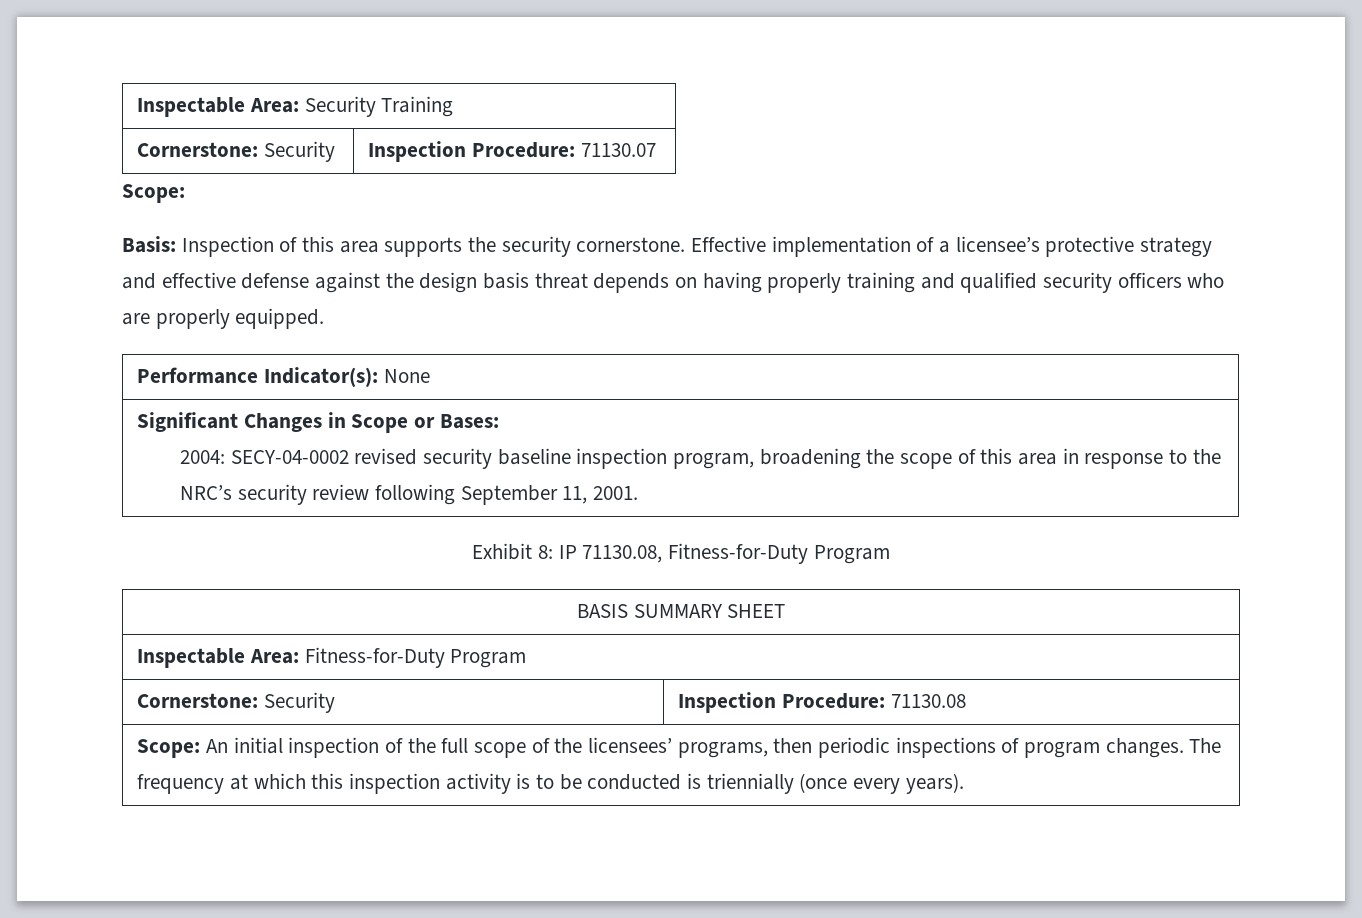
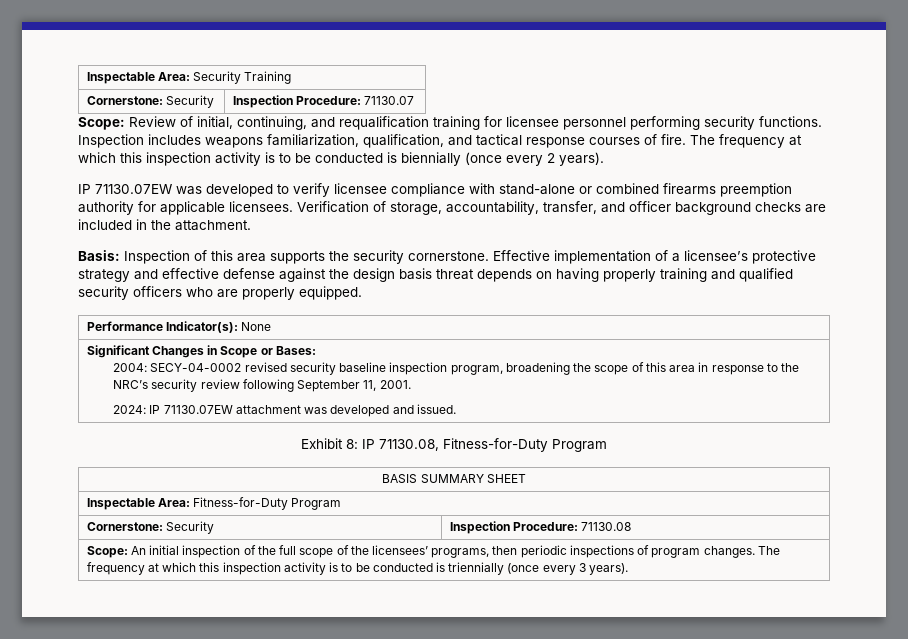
  Cornerstone: Security | Inspection Procedure: 71130.07
- Scope:
+ Scope: Review of initial, continuing, and requalification training for licensee personnel performing security functions. Inspection includes weapons familiarization, qualification, and tactical response courses of fire. The frequency at which this inspection activity is to be conducted is biennially (once every 2 years).
+ IP 71130.07EW was developed to verify licensee compliance with stand-alone or combined firearms preemption authority for applicable licensees. Verification of storage, accountability, transfer, and officer background checks are included in the attachment.
  Significant Changes in Scope or Bases:
  2004: SECY-04-0002 revised security baseline inspection program, broadening the scope of this area in response to the NRC’s security review following September 11, 2001.
+ 2024: IP 71130.07EW attachment was developed and issued.
- Scope: An initial inspection of the full scope of the licensees’ programs, then periodic inspections of program changes. The frequency at which this inspection activity is to be conducted is triennially (once every years).
+ Scope: An initial inspection of the full scope of the licensees’ programs, then periodic inspections of program changes. The frequency at which this inspection activity is to be conducted is triennially (once every 3 years).

